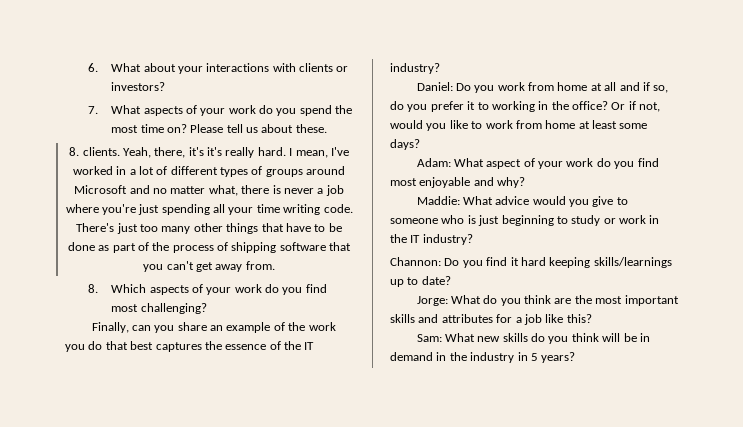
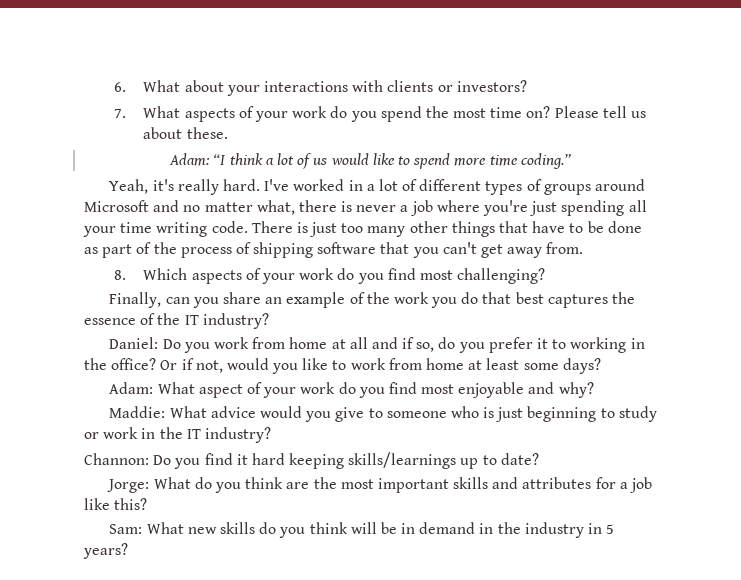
- 8. clients. Yeah, there, it's it's really hard.
+ Adam: “I think a lot of us would like to spend more time coding.”
+ Yeah, it's really hard.
- I mean, I've worked in a lot of different types of groups around Microsoft and no matter what, there is never a job where you're just spending all your time writing code.
+ I've worked in a lot of different types of groups around Microsoft and no matter what, there is never a job where you're just spending all your time writing code.
- There's just too many other things that have to be done as part of the process of shipping software that you can't get away from.
+ There is just too many other things that have to be done as part of the process of shipping software that you can't get away from.

